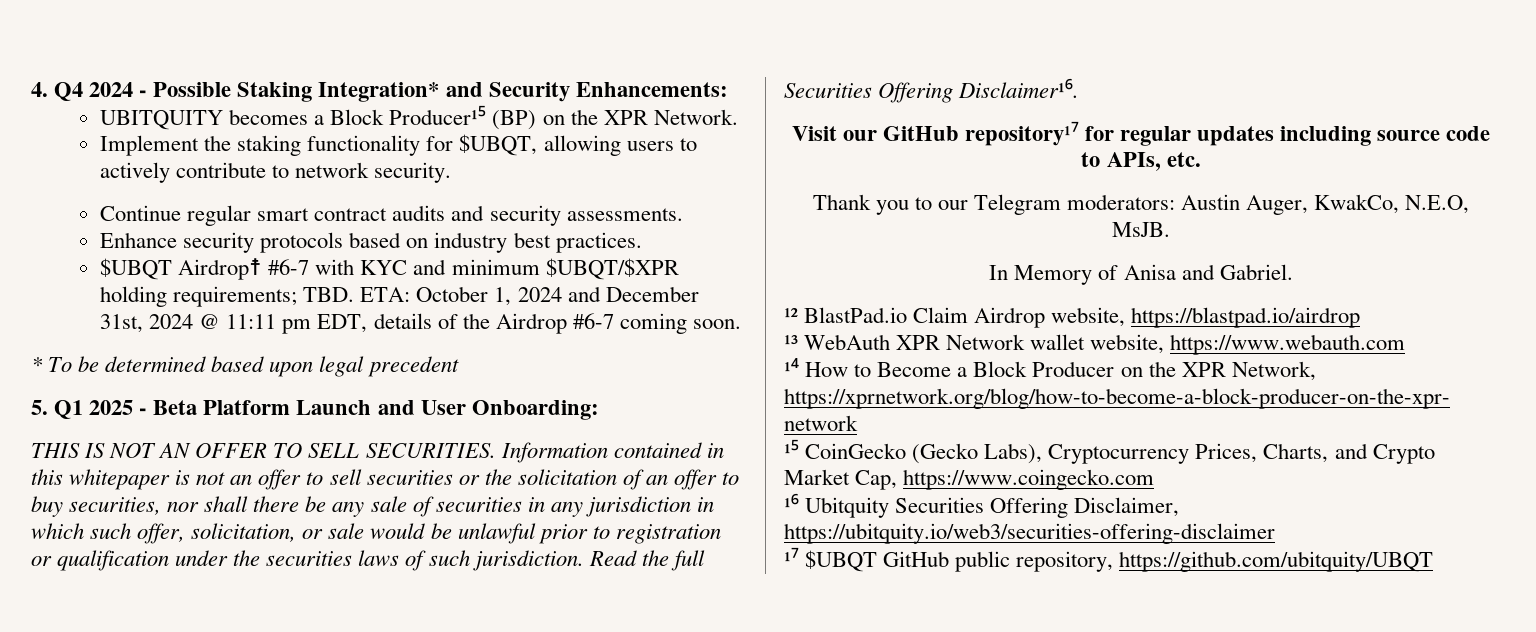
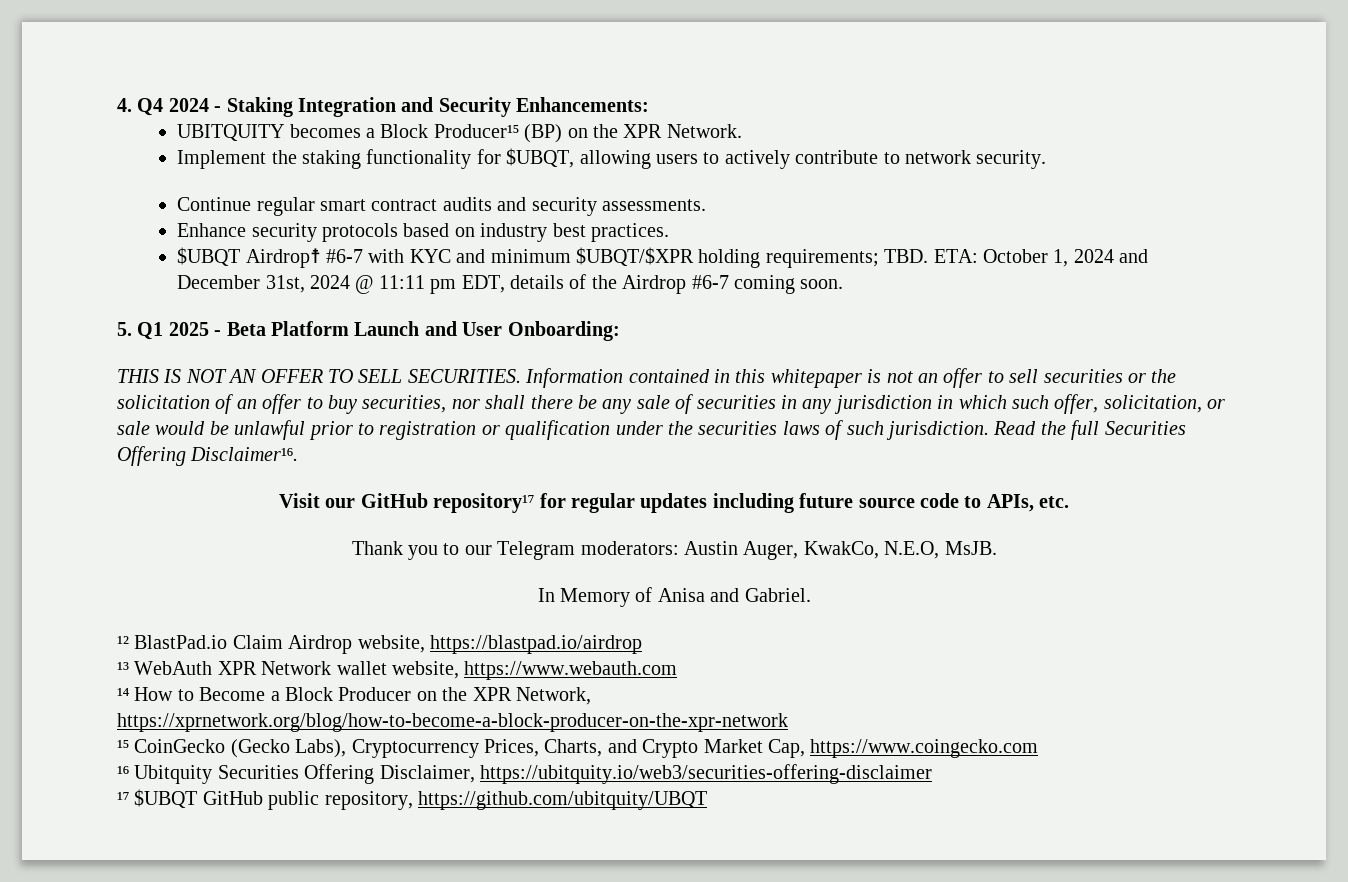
- 4. Q4 2024 - Possible Staking Integration* and Security Enhancements:
+ 4. Q4 2024 - Staking Integration and Security Enhancements:
- * To be determined based upon legal precedent
- Visit our GitHub repository¹⁷ for regular updates including source code to APIs, etc.
+ Visit our GitHub repository¹⁷ for regular updates including future source code to APIs, etc.

